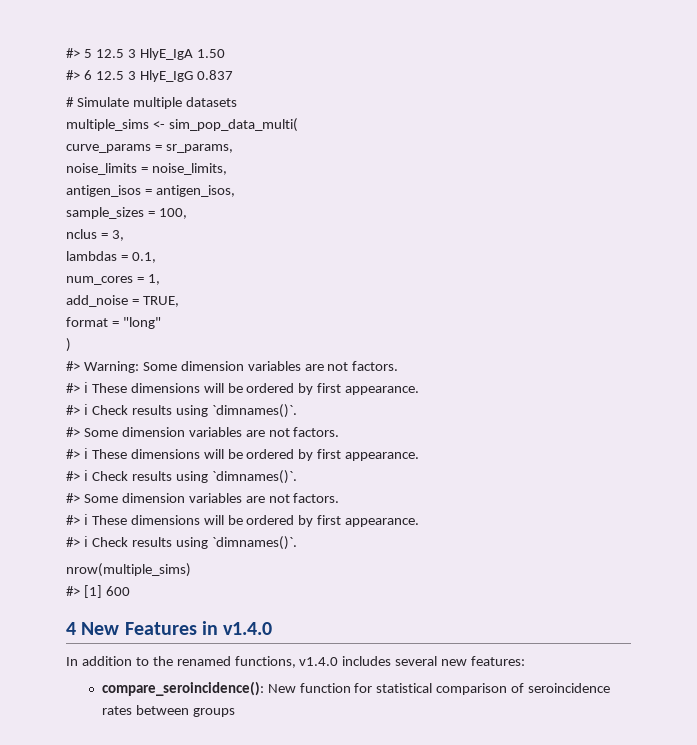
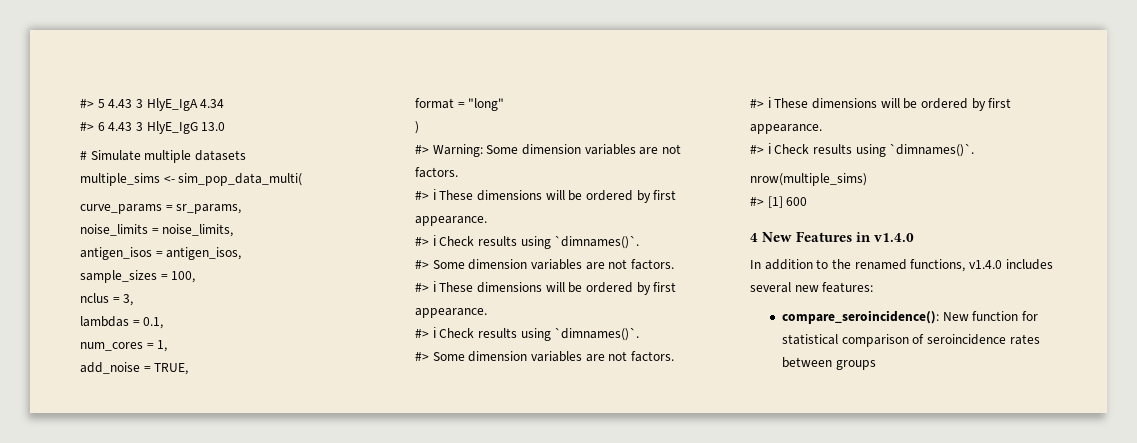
- #> 5 12.5 3 HlyE_IgA 1.50
+ #> 5 4.43 3 HlyE_IgA 4.34
- #> 6 12.5 3 HlyE_IgG 0.837
+ #> 6 4.43 3 HlyE_IgG 13.0

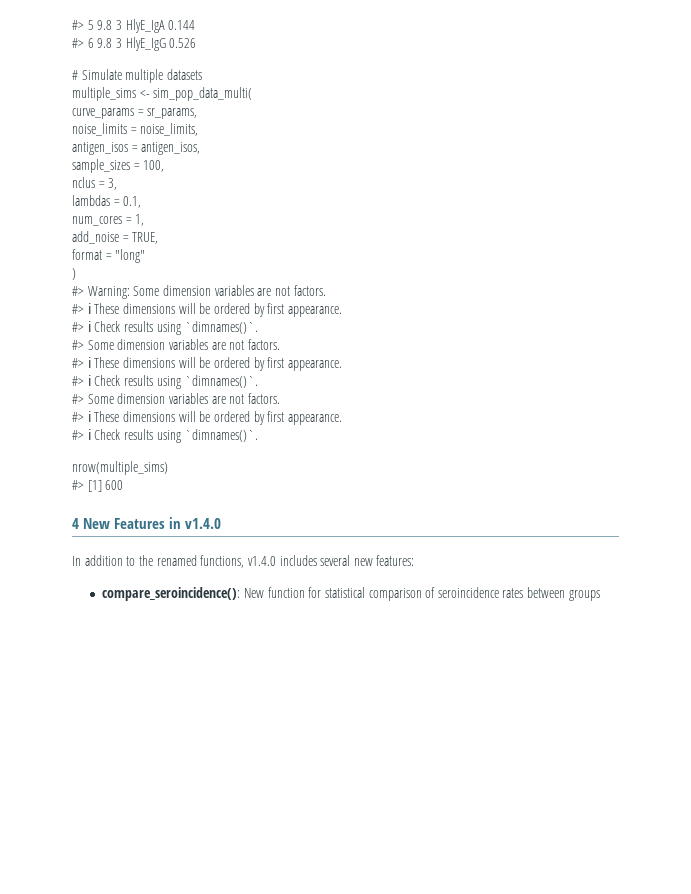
- #> 5 4.43 3 HlyE_IgA 4.34
+ #> 5 9.8 3 HlyE_IgA 0.144
- #> 6 4.43 3 HlyE_IgG 13.0
+ #> 6 9.8 3 HlyE_IgG 0.526

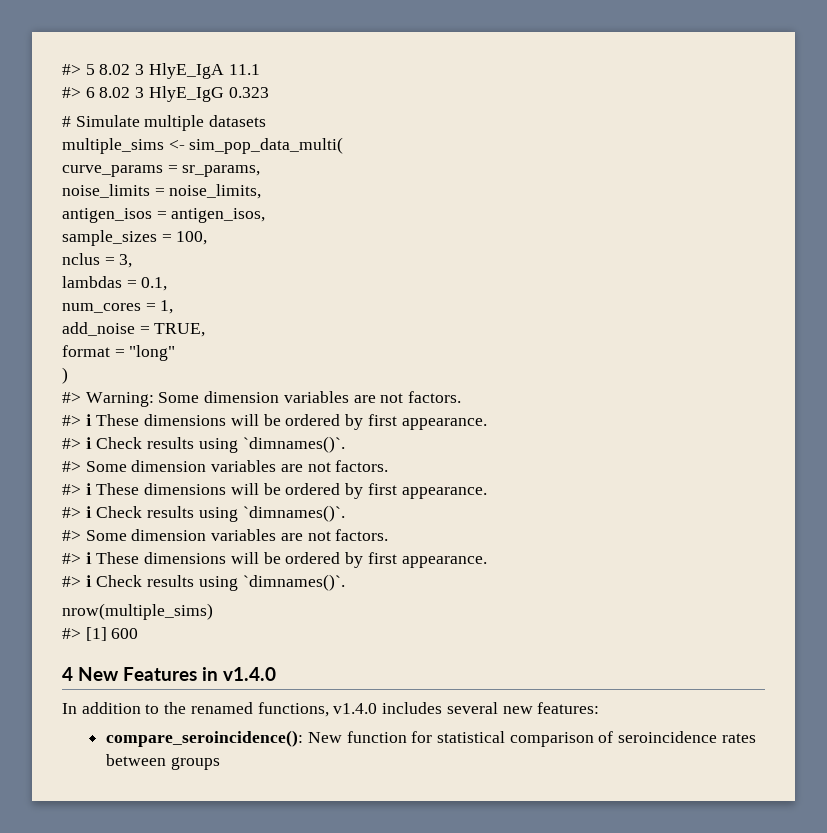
- #> 5 9.8 3 HlyE_IgA 0.144
+ #> 5 8.02 3 HlyE_IgA 11.1
- #> 6 9.8 3 HlyE_IgG 0.526
+ #> 6 8.02 3 HlyE_IgG 0.323

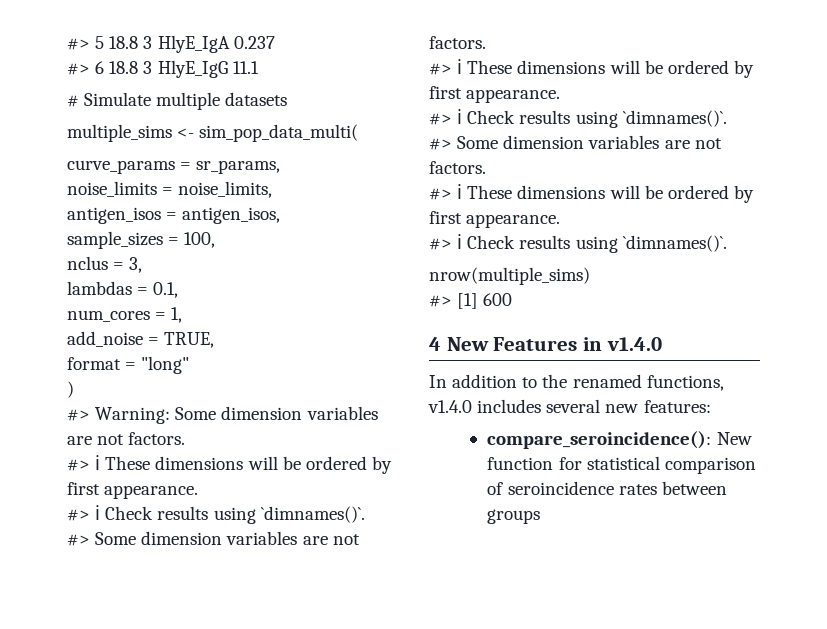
- #> 5 8.02 3 HlyE_IgA 11.1
+ #> 5 18.8 3 HlyE_IgA 0.237
- #> 6 8.02 3 HlyE_IgG 0.323
+ #> 6 18.8 3 HlyE_IgG 11.1

